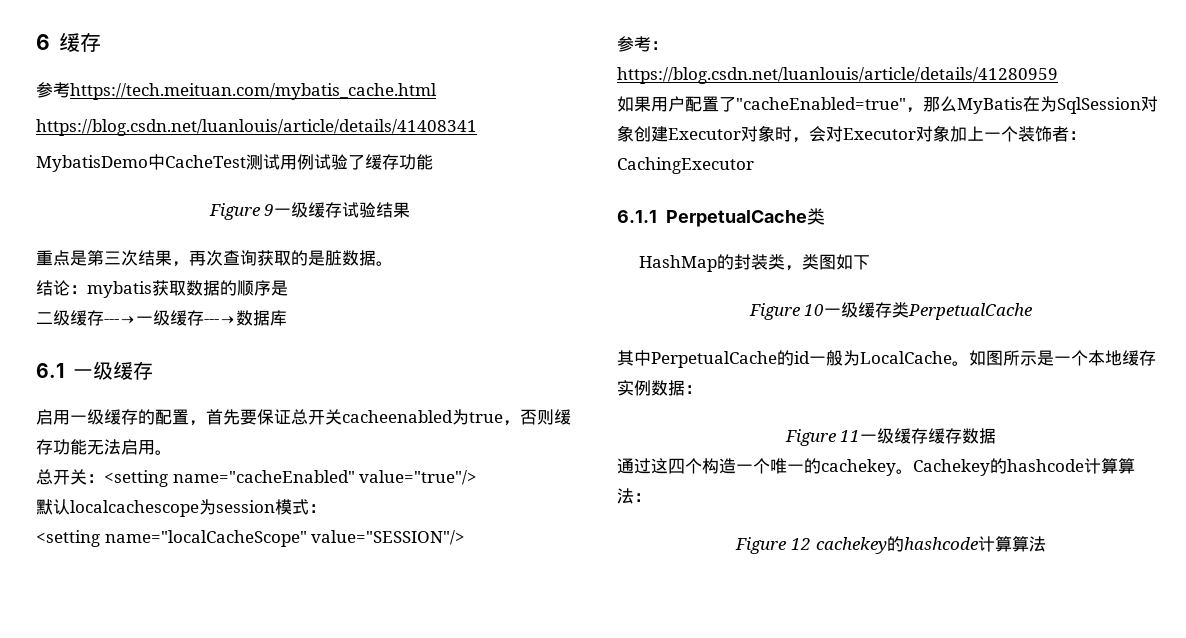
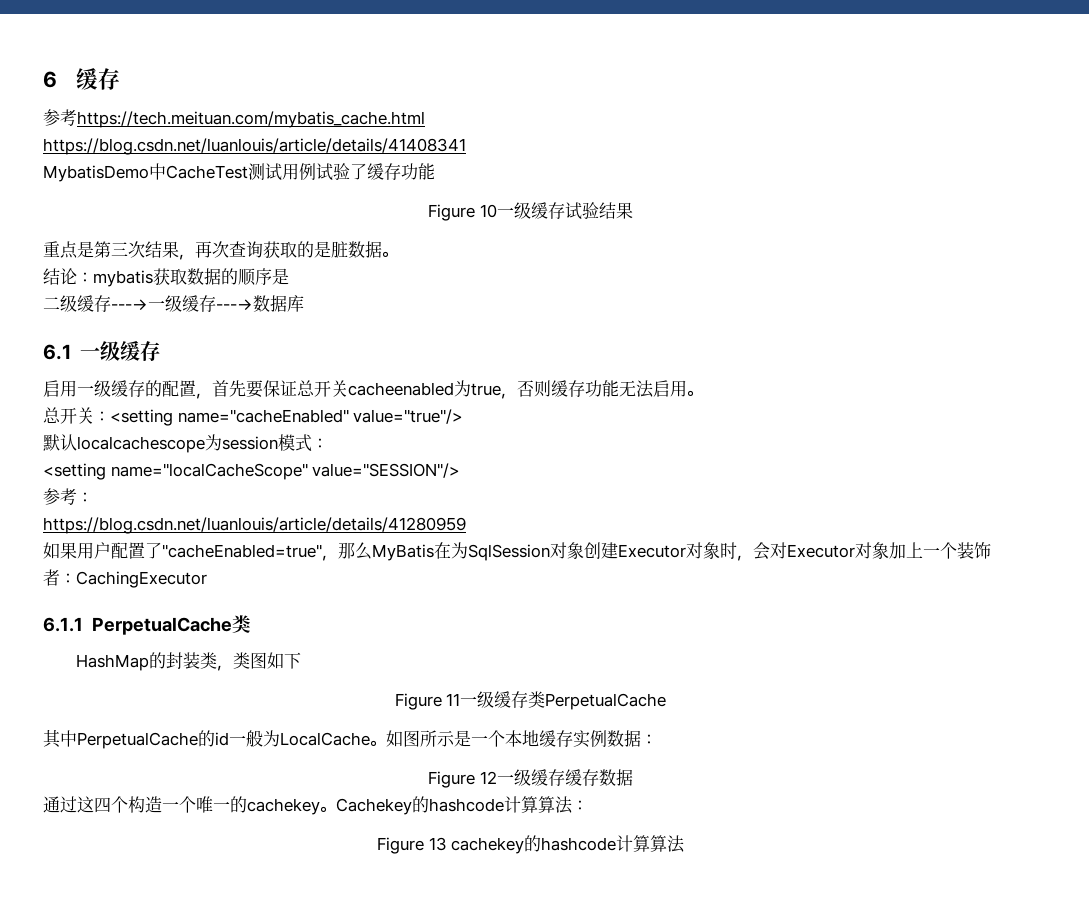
- Figure 9一级缓存试验结果
+ Figure 10一级缓存试验结果
- Figure 10一级缓存类PerpetualCache
+ Figure 11一级缓存类PerpetualCache
- Figure 11一级缓存缓存数据
+ Figure 12一级缓存缓存数据
- Figure 12 cachekey的hashcode计算算法
+ Figure 13 cachekey的hashcode计算算法

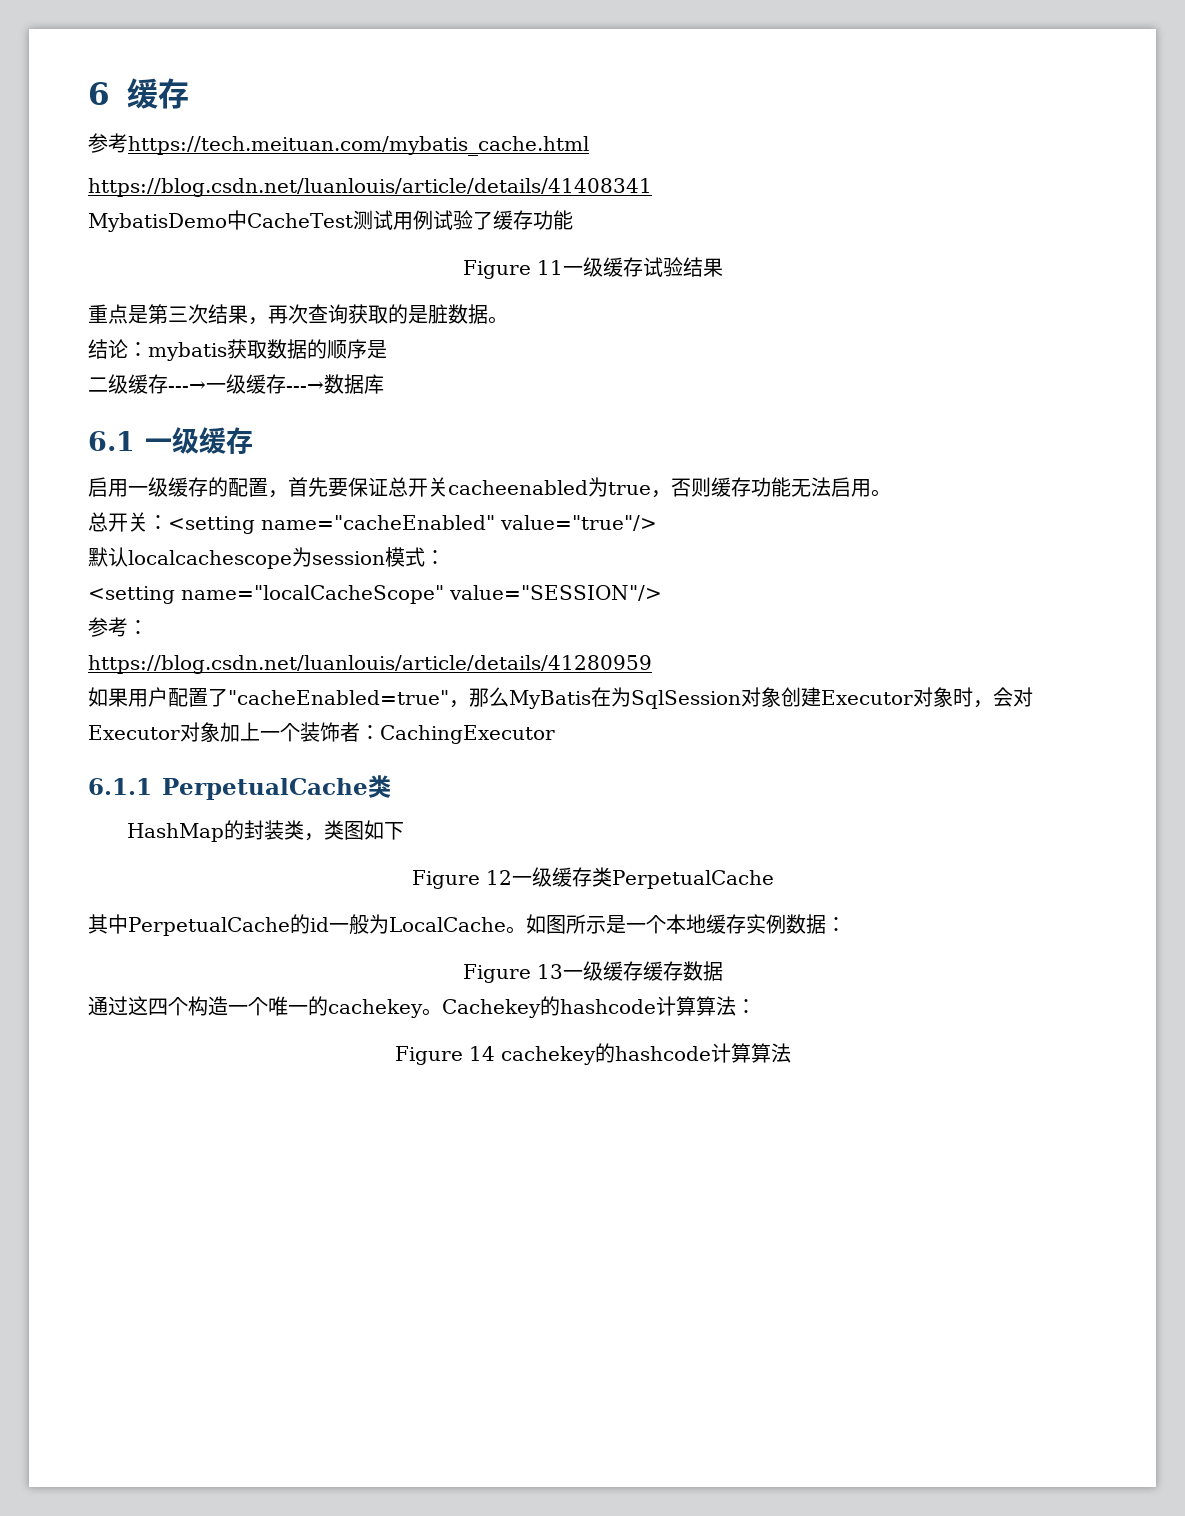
- Figure 10一级缓存试验结果
+ Figure 11一级缓存试验结果
- Figure 11一级缓存类PerpetualCache
+ Figure 12一级缓存类PerpetualCache
- Figure 12一级缓存缓存数据
+ Figure 13一级缓存缓存数据
- Figure 13 cachekey的hashcode计算算法
+ Figure 14 cachekey的hashcode计算算法

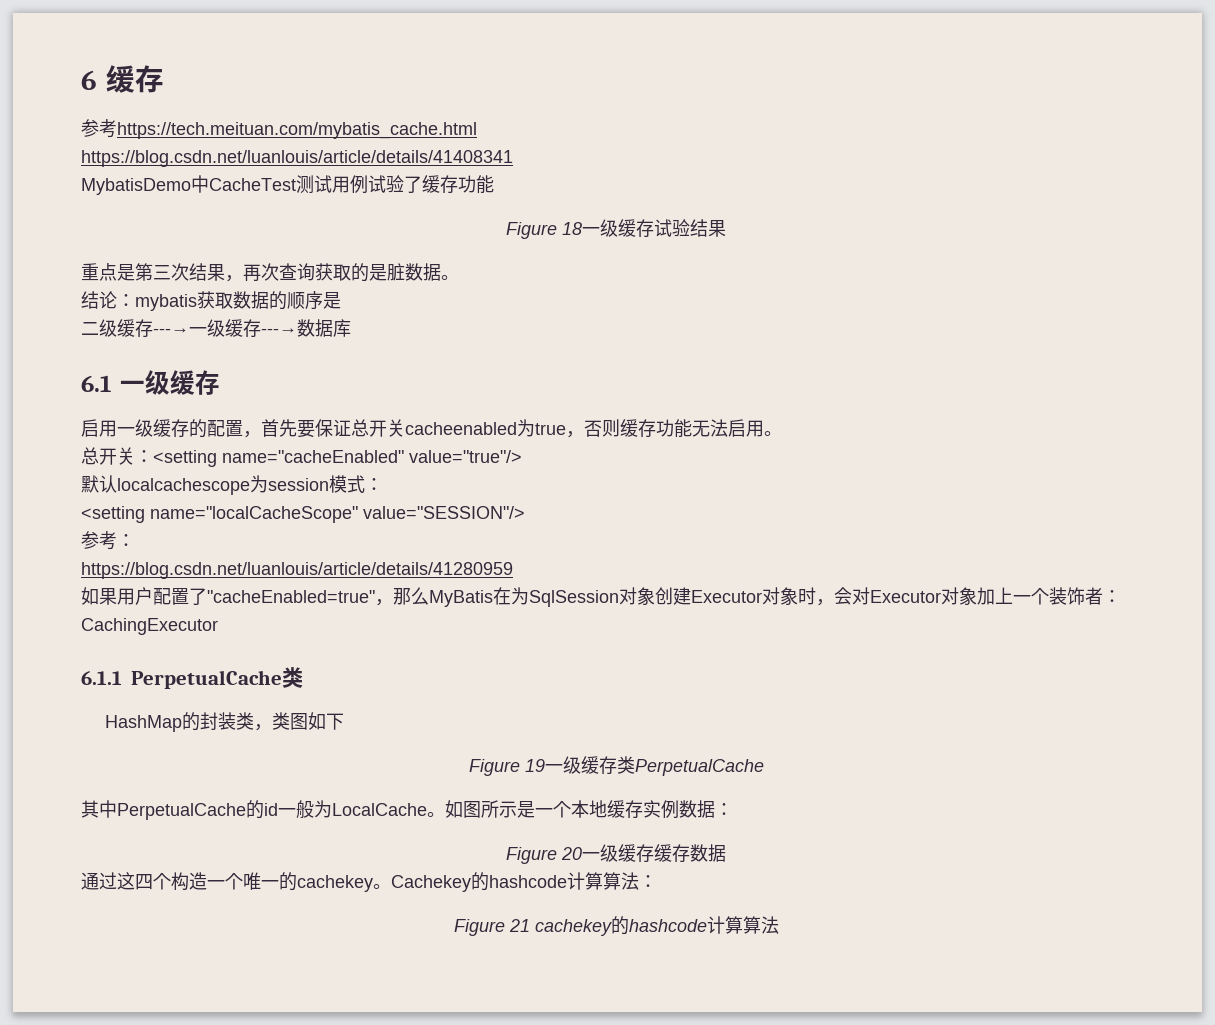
- Figure 11一级缓存试验结果
+ Figure 18一级缓存试验结果
- Figure 12一级缓存类PerpetualCache
+ Figure 19一级缓存类PerpetualCache
- Figure 13一级缓存缓存数据
+ Figure 20一级缓存缓存数据
- Figure 14 cachekey的hashcode计算算法
+ Figure 21 cachekey的hashcode计算算法

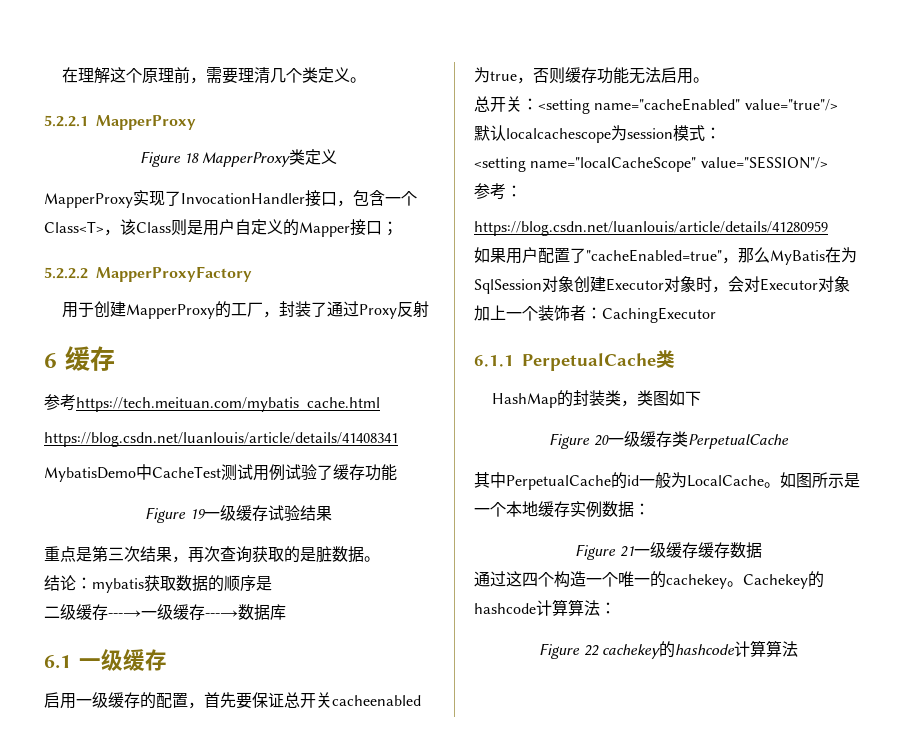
+ 在理解这个原理前，需要理清几个类定义。
+ 5.2.2.1 MapperProxy
+ Figure 18 MapperProxy类定义
+ MapperProxy实现了InvocationHandler接口，包含一个Class<T>，该Class则是用户自定义的Mapper接口；
+ 5.2.2.2 MapperProxyFactory
+ 用于创建MapperProxy的工厂，封装了通过Proxy反射
- Figure 18一级缓存试验结果
+ Figure 19一级缓存试验结果
- Figure 19一级缓存类PerpetualCache
+ Figure 20一级缓存类PerpetualCache
- Figure 20一级缓存缓存数据
+ Figure 21一级缓存缓存数据
- Figure 21 cachekey的hashcode计算算法
+ Figure 22 cachekey的hashcode计算算法

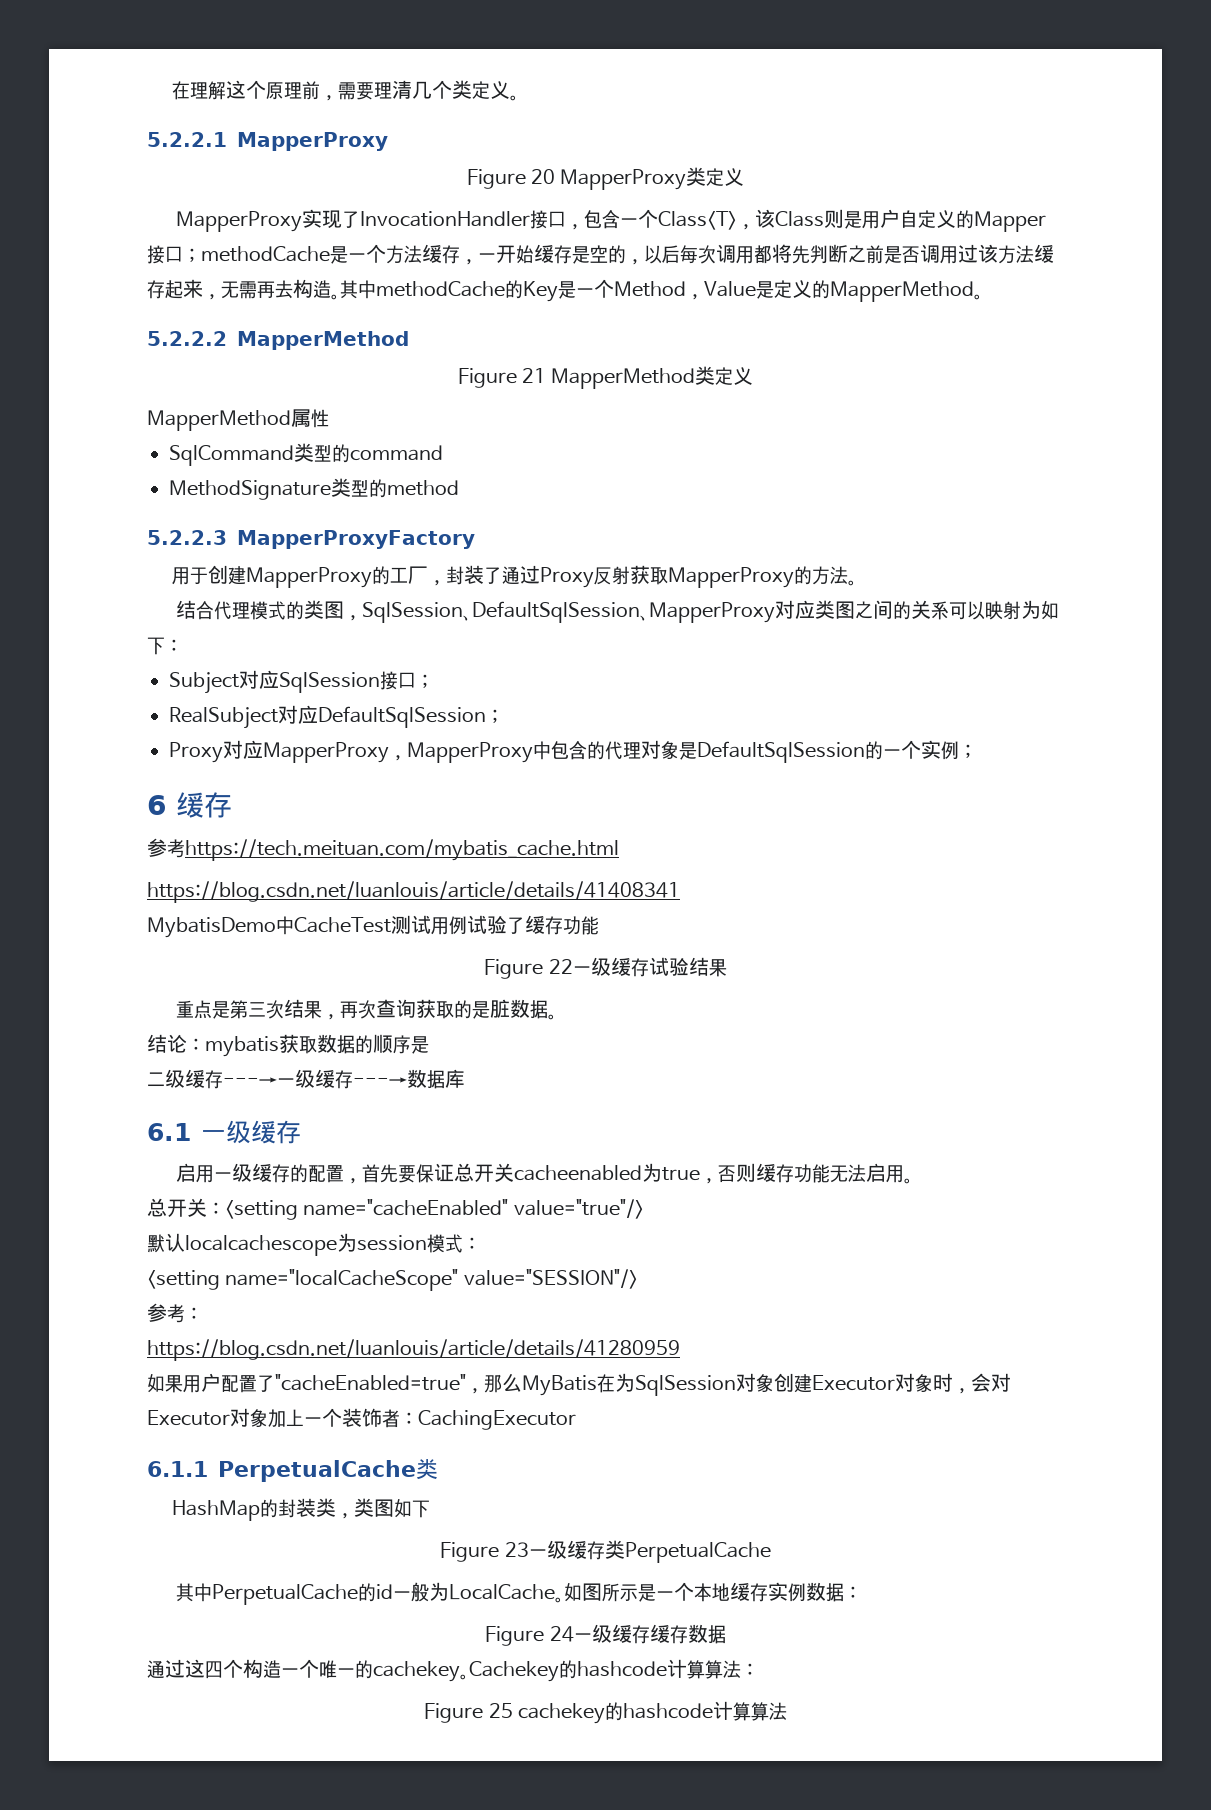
- Figure 18 MapperProxy类定义
+ Figure 20 MapperProxy类定义
- MapperProxy实现了InvocationHandler接口，包含一个Class<T>，该Class则是用户自定义的Mapper接口；
- 5.2.2.2 MapperProxyFactory
+ MapperProxy实现了InvocationHandler接口，包含一个Class<T>，该Class则是用户自定义的Mapper接口；methodCache是一个方法缓存，一开始缓存是空的，以后每次调用都将先判断之前是否调用过该方法缓存起来，无需再去构造。其中methodCache的Key是一个Method，Value是定义的MapperMethod。
+ 5.2.2.2 MapperMethod
+ Figure 21 MapperMethod类定义
+ MapperMethod属性
+ SqlCommand类型的command
+ MethodSignature类型的method
+ 5.2.2.3 MapperProxyFactory
- 用于创建MapperProxy的工厂，封装了通过Proxy反射
+ 用于创建MapperProxy的工厂，封装了通过Proxy反射获取MapperProxy的方法。
+ 结合代理模式的类图，SqlSession、DefaultSqlSession、MapperProxy对应类图之间的关系可以映射为如下：
+ Subject对应SqlSession接口；
+ RealSubject对应DefaultSqlSession；
+ Proxy对应MapperProxy，MapperProxy中包含的代理对象是DefaultSqlSession的一个实例；
- Figure 19一级缓存试验结果
+ Figure 22一级缓存试验结果
- Figure 20一级缓存类PerpetualCache
+ Figure 23一级缓存类PerpetualCache
- Figure 21一级缓存缓存数据
+ Figure 24一级缓存缓存数据
- Figure 22 cachekey的hashcode计算算法
+ Figure 25 cachekey的hashcode计算算法

